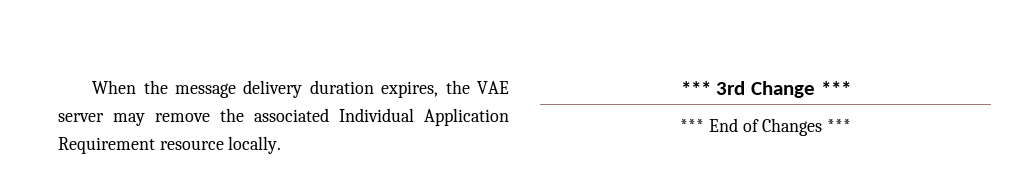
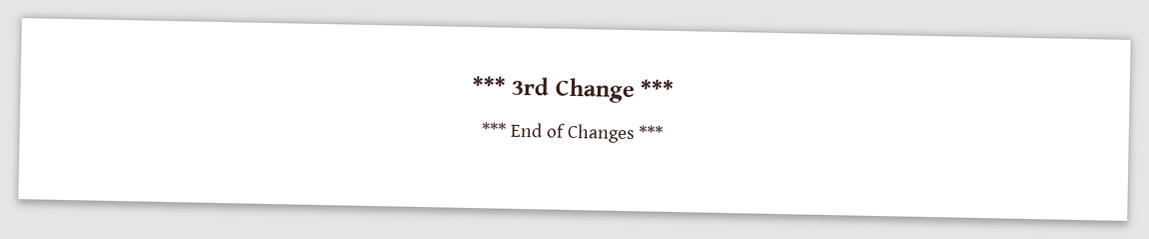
- When the message delivery duration expires, the VAE server may remove the associated Individual Application Requirement resource locally.

